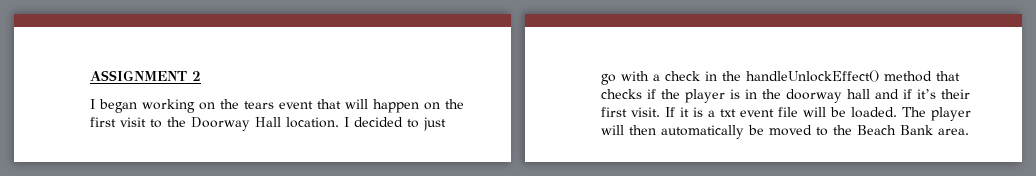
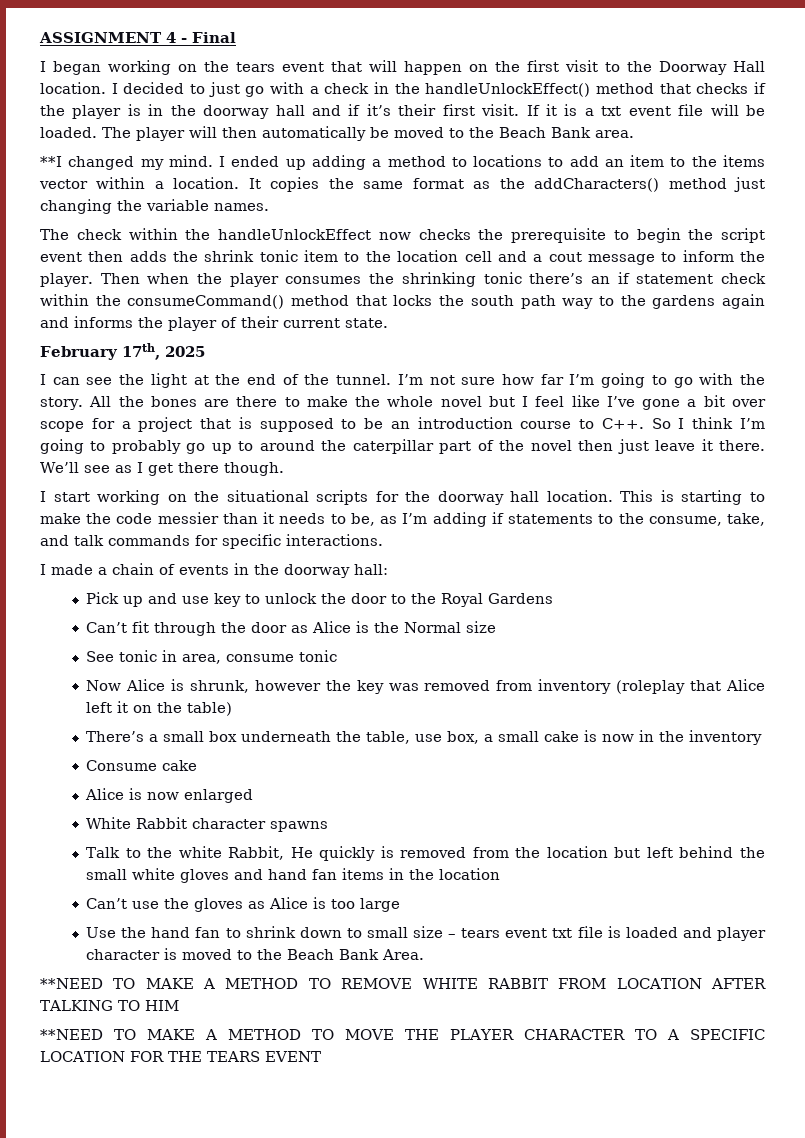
- ASSIGNMENT 2
+ ASSIGNMENT 4 - Final
+ **I changed my mind. I ended up adding a method to locations to add an item to the items vector within a location. It copies the same format as the addCharacters() method just changing the variable names.
+ The check within the handleUnlockEffect now checks the prerequisite to begin the script event then adds the shrink tonic item to the location cell and a cout message to inform the player. Then when the player consumes the shrinking tonic there’s an if statement check within the consumeCommand() method that locks the south path way to the gardens again and informs the player of their current state.
+ February 17th, 2025
+ I can see the light at the end of the tunnel. I’m not sure how far I’m going to go with the story. All the bones are there to make the whole novel but I feel like I’ve gone a bit over scope for a project that is supposed to be an introduction course to C++. So I think I’m going to probably go up to around the caterpillar part of the novel then just leave it there. We’ll see as I get there though.
+ I start working on the situational scripts for the doorway hall location. This is starting to make the code messier than it needs to be, as I’m adding if statements to the consume, take, and talk commands for specific interactions.
+ I made a chain of events in the doorway hall:
+ Pick up and use key to unlock the door to the Royal Gardens
+ Can’t fit through the door as Alice is the Normal size
+ See tonic in area, consume tonic
+ Now Alice is shrunk, however the key was removed from inventory (roleplay that Alice left it on the table)
+ There’s a small box underneath the table, use box, a small cake is now in the inventory
+ Consume cake
+ Alice is now enlarged
+ White Rabbit character spawns
+ Talk to the white Rabbit, He quickly is removed from the location but left behind the small white gloves and hand fan items in the location
+ Can’t use the gloves as Alice is too large
+ Use the hand fan to shrink down to small size – tears event txt file is loaded and player character is moved to the Beach Bank Area.
+ **NEED TO MAKE A METHOD TO REMOVE WHITE RABBIT FROM LOCATION AFTER TALKING TO HIM
+ **NEED TO MAKE A METHOD TO MOVE THE PLAYER CHARACTER TO A SPECIFIC LOCATION FOR THE TEARS EVENT

